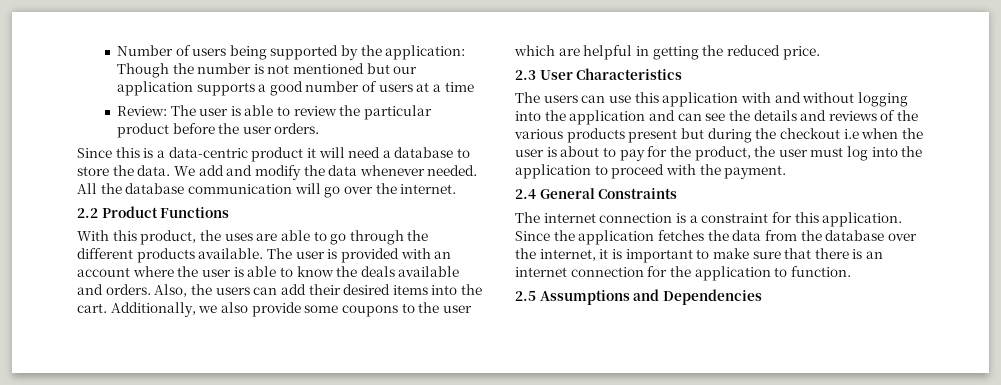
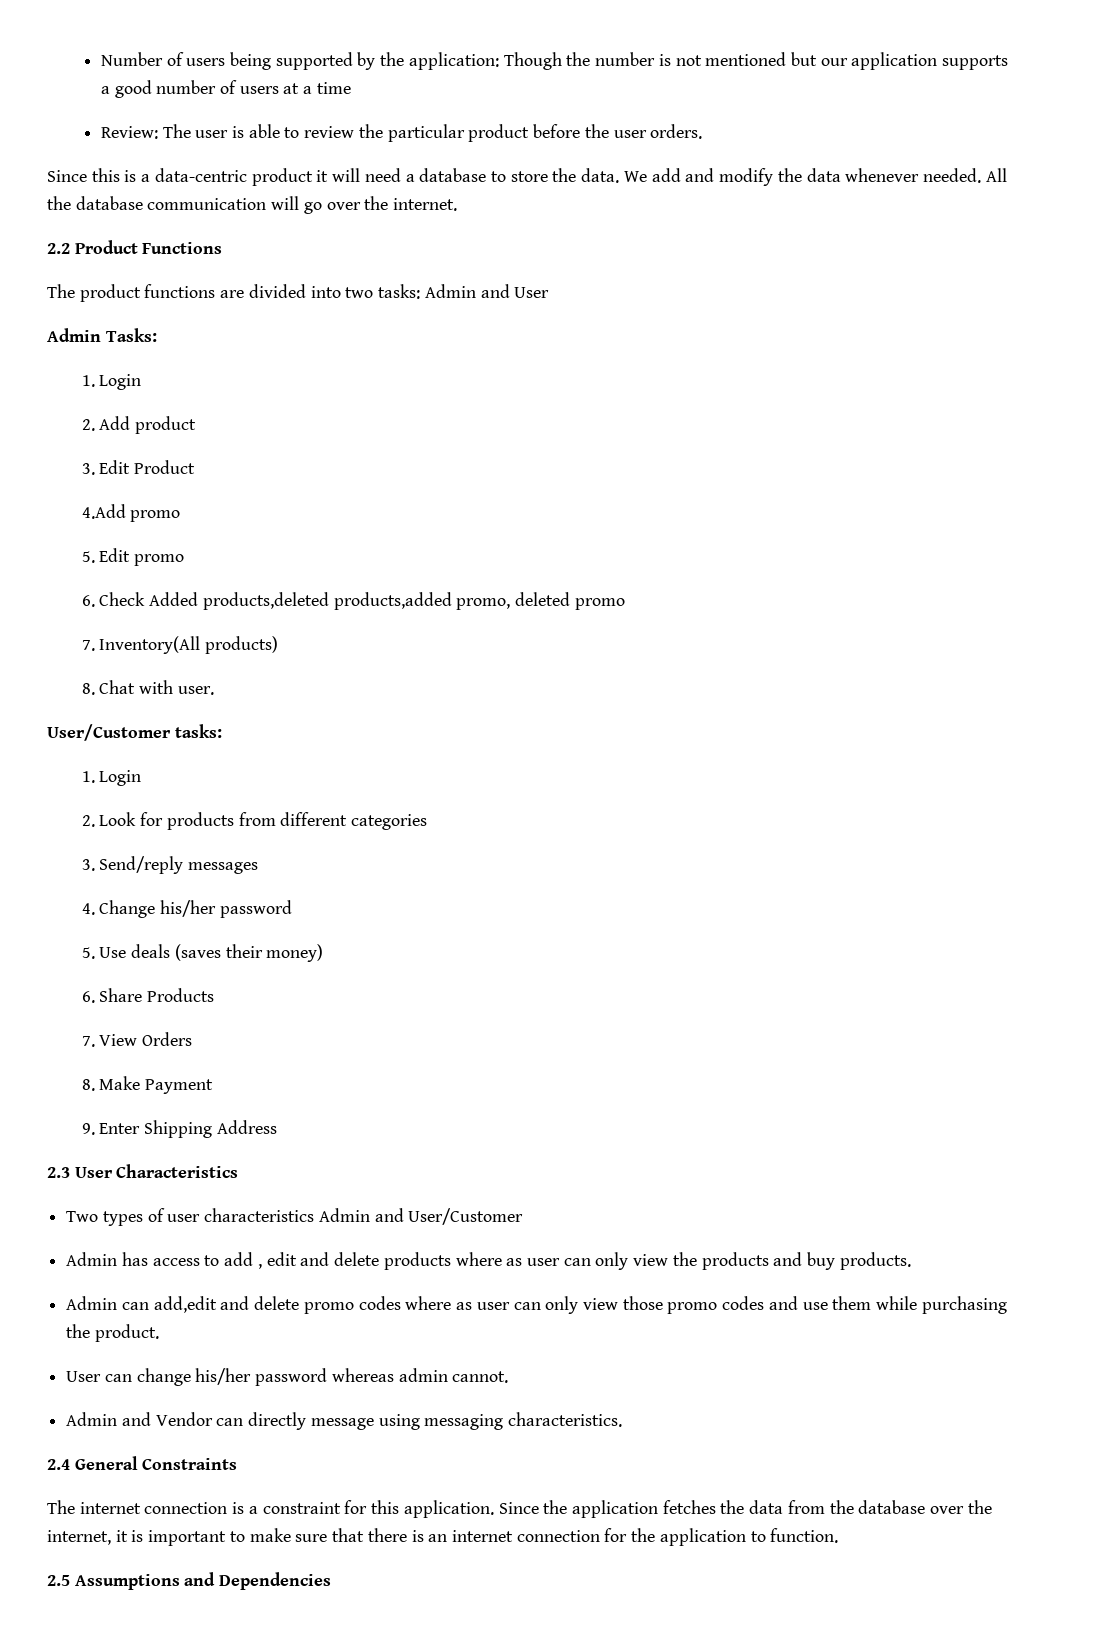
- With this product, the uses are able to go through the different products available. The user is provided with an account where the user is able to know the deals available and orders. Also, the users can add their desired items into the cart. Additionally, we also provide some coupons to the user which are helpful in getting the reduced price.
+ The product functions are divided into two tasks: Admin and User
+ Admin Tasks:
+ 1. Login
+ 2. Add product
+ 3. Edit Product
+ 4.Add promo
+ 5. Edit promo
+ 6. Check Added products,deleted products,added promo, deleted promo
+ 7. Inventory(All products)
+ 8. Chat with user.
+ User/Customer tasks:
+ 1. Login
+ 2. Look for products from different categories
+ 3. Send/reply messages
+ 4. Change his/her password
+ 5. Use deals (saves their money)
+ 6. Share Products
+ 7. View Orders
+ 8. Make Payment
+ 9. Enter Shipping Address
  2.3 User Characteristics
- The users can use this application with and without logging into the application and can see the details and reviews of the various products present but during the checkout i.e when the user is about to pay for the product, the user must log into the application to proceed with the payment.
+ Two types of user characteristics Admin and User/Customer
+ Admin has access to add , edit and delete products where as user can only view the products and buy products.
+ Admin can add,edit and delete promo codes where as user can only view those promo codes and use them while purchasing the product.
+ User can change his/her password whereas admin cannot.
+ Admin and Vendor can directly message using messaging characteristics.

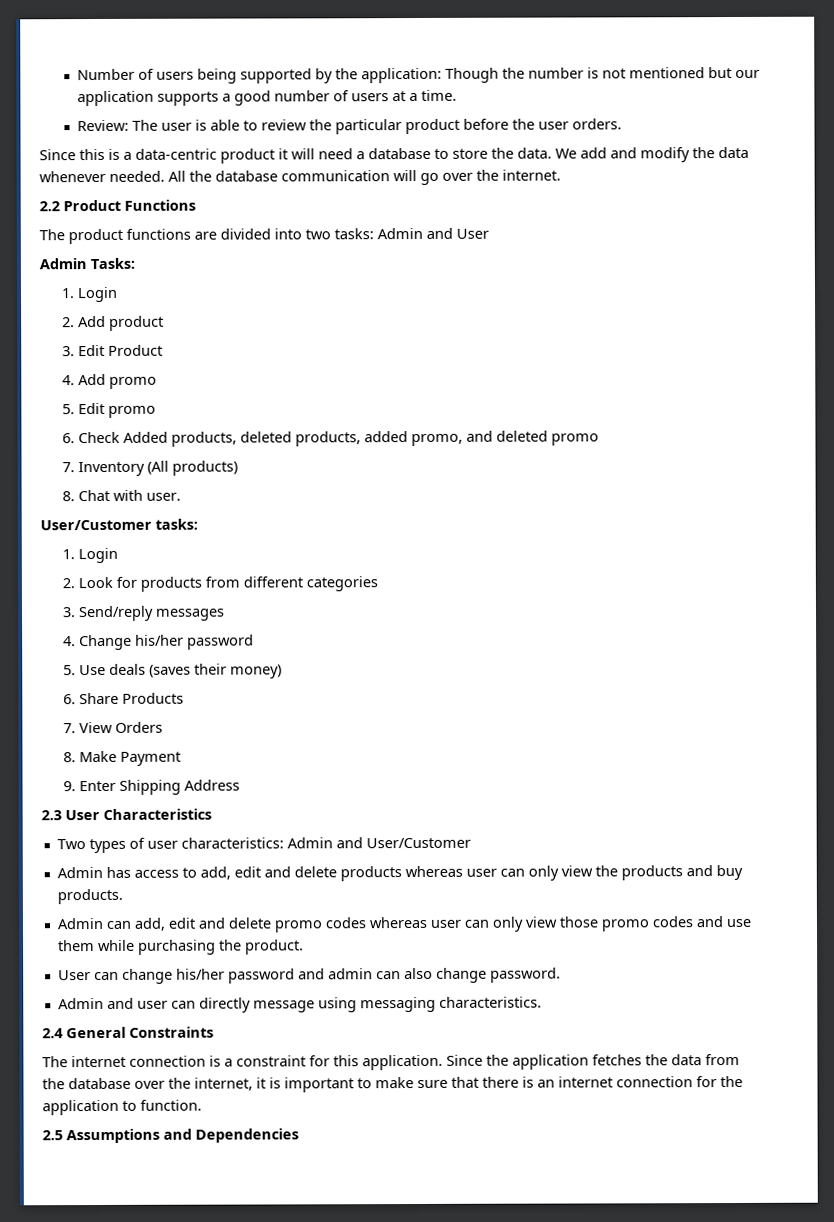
- Number of users being supported by the application: Though the number is not mentioned but our application supports a good number of users at a time
+ Number of users being supported by the application: Though the number is not mentioned but our application supports a good number of users at a time.
- 4.Add promo
+ 4. Add promo
- 6. Check Added products,deleted products,added promo, deleted promo
+ 6. Check Added products, deleted products, added promo, and deleted promo
- 7. Inventory(All products)
+ 7. Inventory (All products)
- Two types of user characteristics Admin and User/Customer
+ Two types of user characteristics: Admin and User/Customer
- Admin has access to add , edit and delete products where as user can only view the products and buy products.
+ Admin has access to add, edit and delete products whereas user can only view the products and buy products.
- Admin can add,edit and delete promo codes where as user can only view those promo codes and use them while purchasing the product.
+ Admin can add, edit and delete promo codes whereas user can only view those promo codes and use them while purchasing the product.
- User can change his/her password whereas admin cannot.
- Admin and Vendor can directly message using messaging characteristics.
+ User can change his/her password and admin can also change password.
+ Admin and user can directly message using messaging characteristics.

